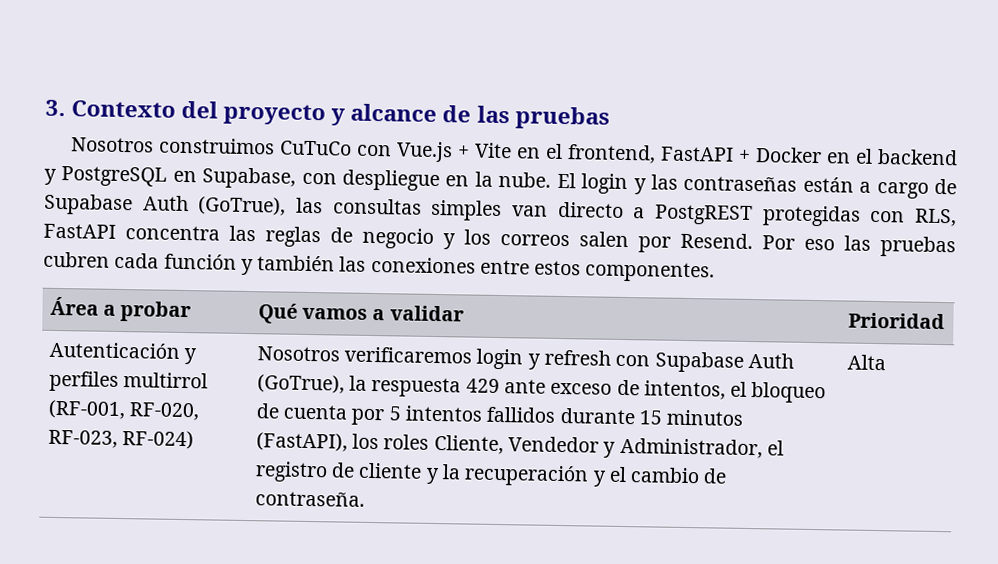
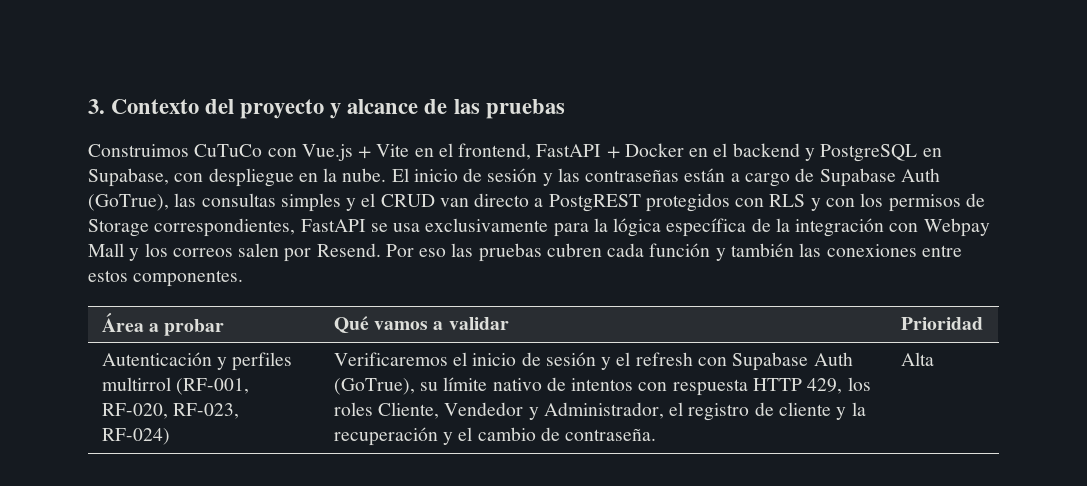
- Nosotros construimos CuTuCo con Vue.js + Vite en el frontend, FastAPI + Docker en el backend y PostgreSQL en Supabase, con despliegue en la nube.
+ Construimos CuTuCo con Vue.js + Vite en el frontend, FastAPI + Docker en el backend y PostgreSQL en Supabase, con despliegue en la nube.
- El login y las contraseñas están a cargo de Supabase Auth (GoTrue), las consultas simples van directo a PostgREST protegidas con RLS, FastAPI concentra las reglas de negocio y los correos salen por Resend.
+ El inicio de sesión y las contraseñas están a cargo de Supabase Auth (GoTrue), las consultas simples y el CRUD van directo a PostgREST protegidos con RLS y con los permisos de Storage correspondientes, FastAPI se usa exclusivamente para la lógica específica de la integración con Webpay Mall y los correos salen por Resend.
- Nosotros verificaremos login y refresh con Supabase Auth (GoTrue), la respuesta 429 ante exceso de intentos, el bloqueo de cuenta por 5 intentos fallidos durante 15 minutos (FastAPI), los roles Cliente, Vendedor y Administrador, el registro de cliente y la recuperación y el cambio de contraseña.
+ Verificaremos el inicio de sesión y el refresh con Supabase Auth (GoTrue), su límite nativo de intentos con respuesta HTTP 429, los roles Cliente, Vendedor y Administrador, el registro de cliente y la recuperación y el cambio de contraseña.

